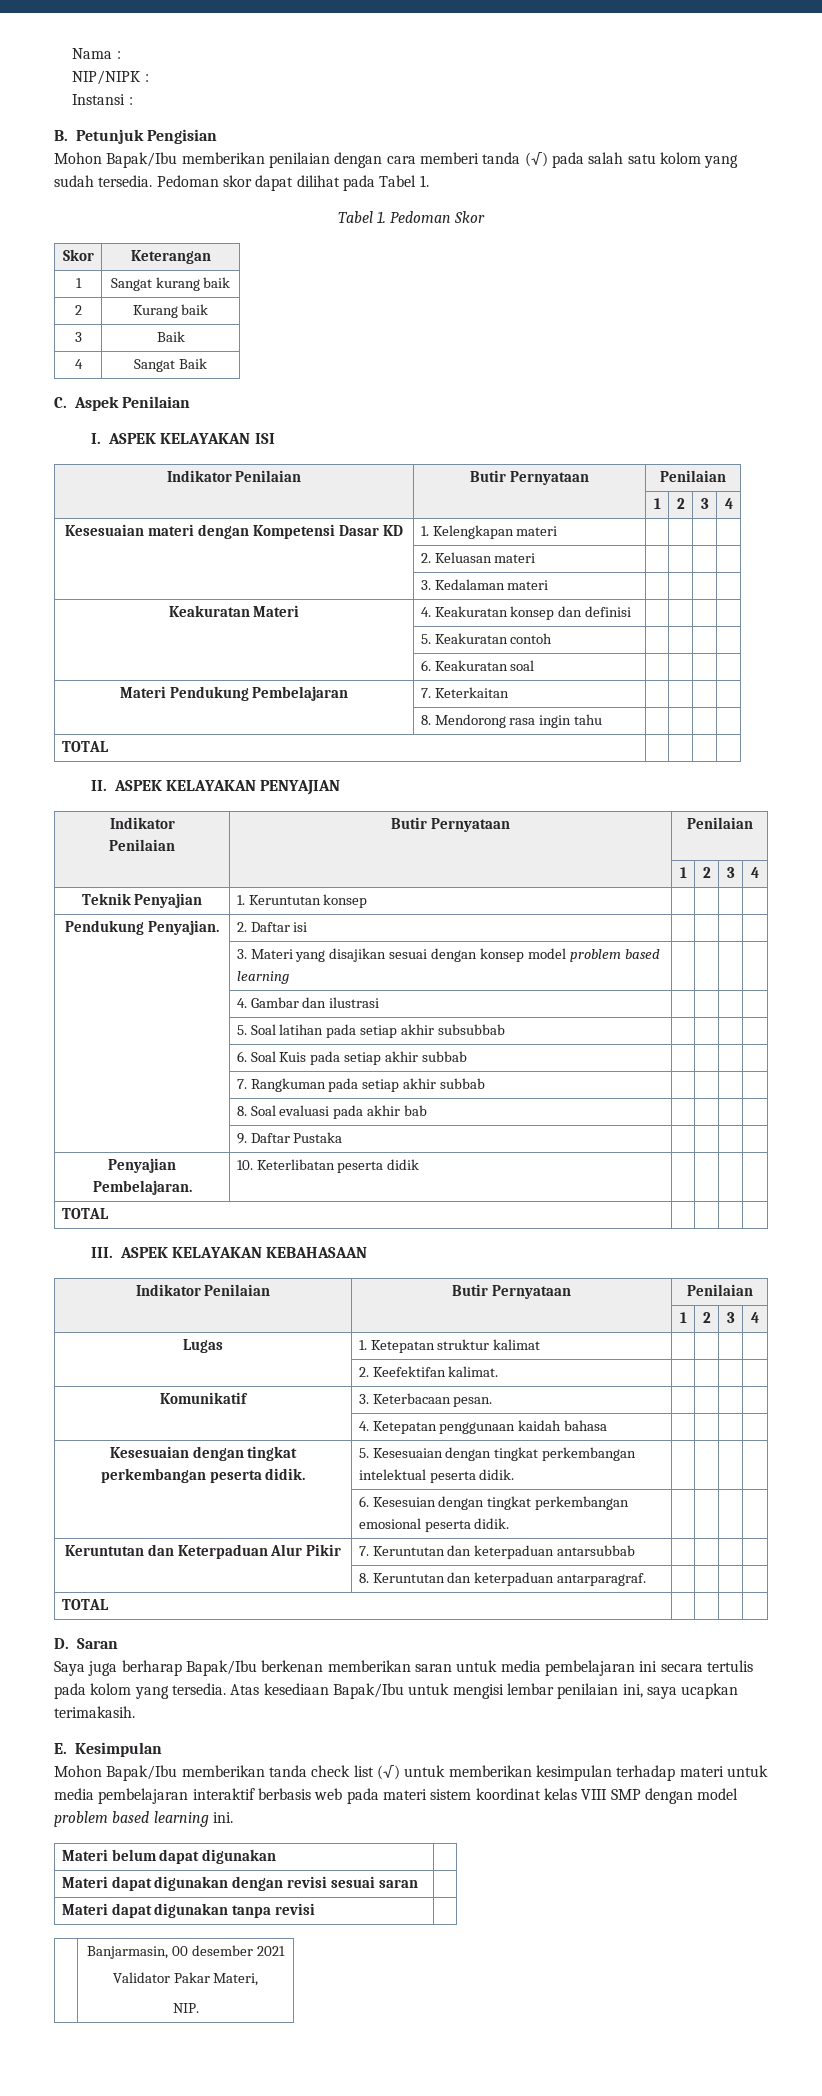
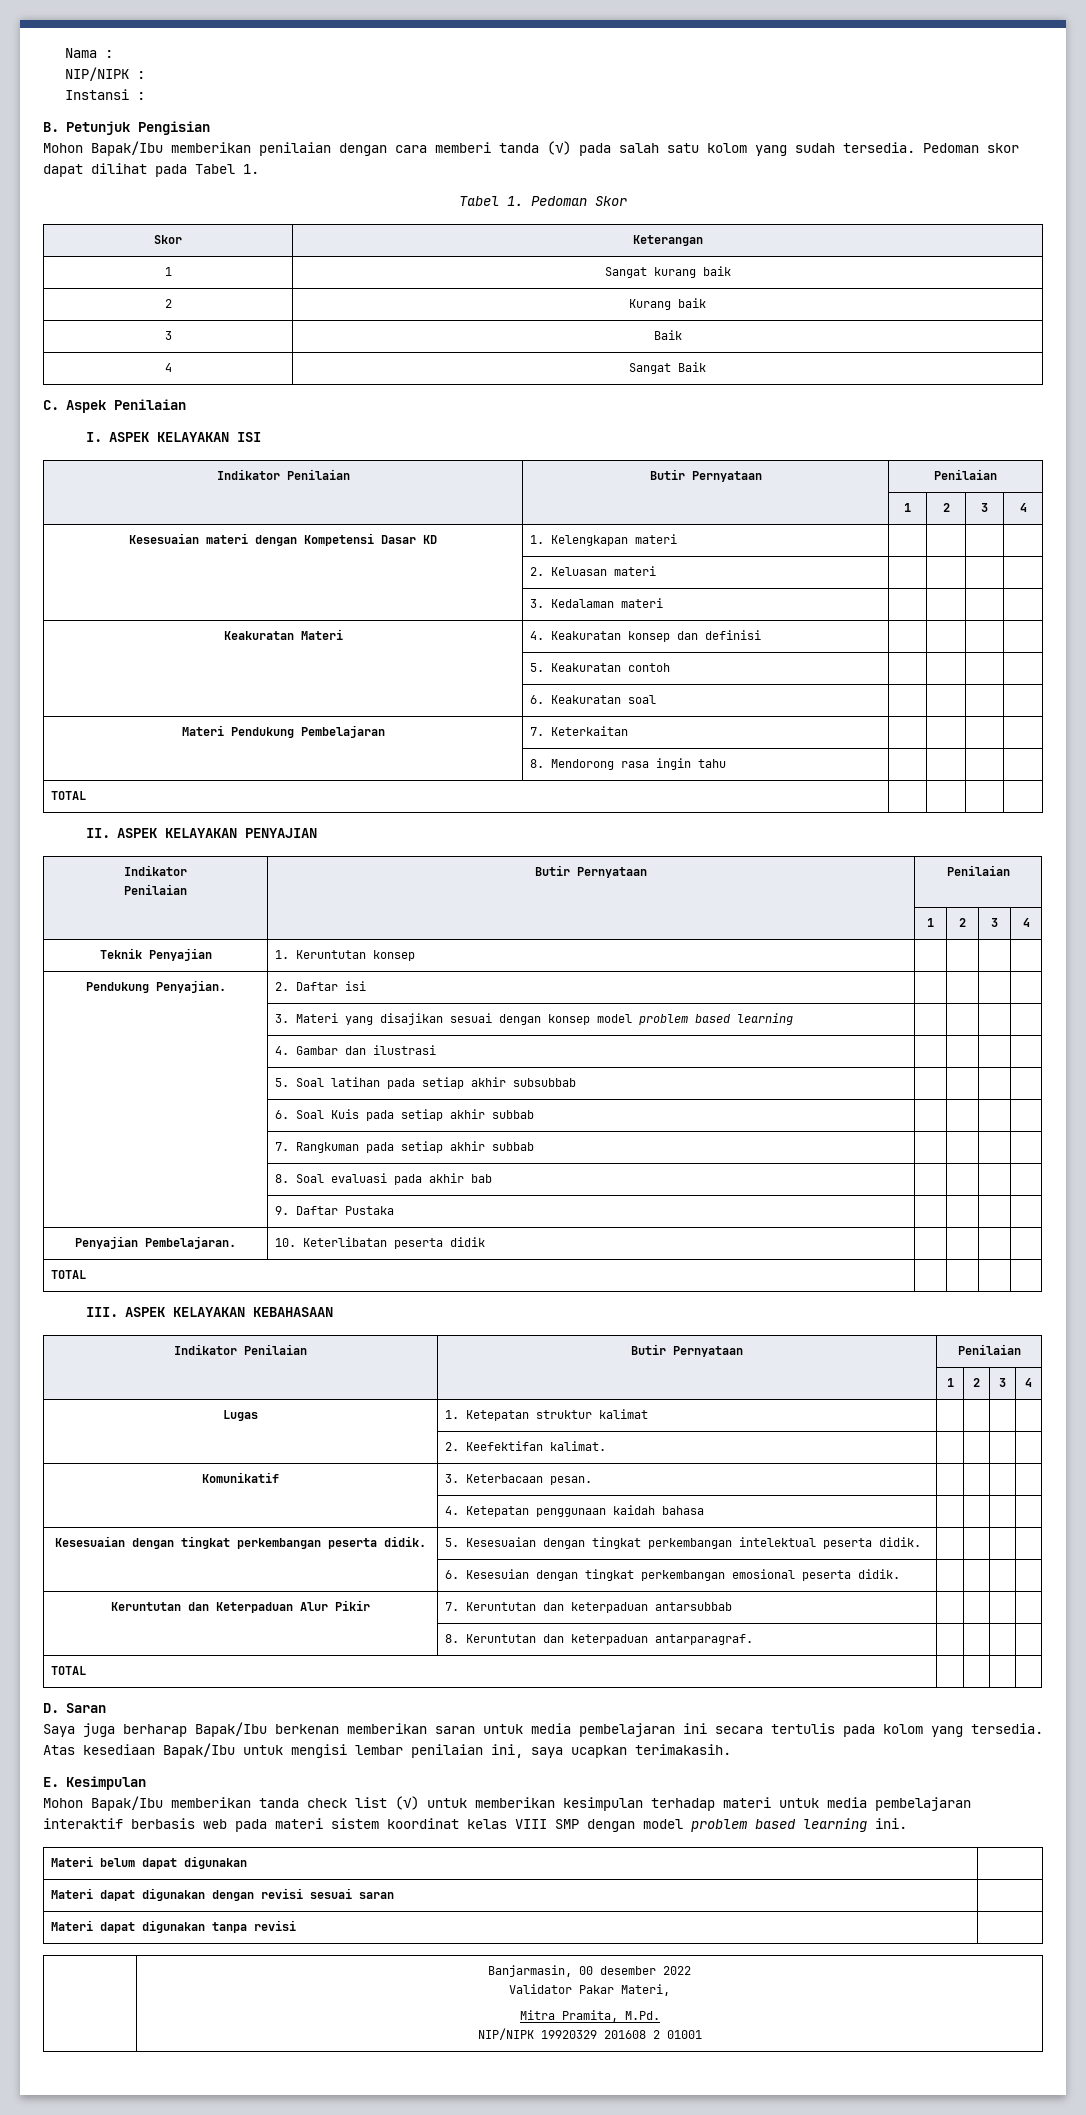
- | Banjarmasin, 00 desember 2021
+ | Banjarmasin, 00 desember 2022
  Validator Pakar Materi,
- NIP.
+ Mitra Pramita, M.Pd.
+ NIP/NIPK 19920329 201608 2 01001

